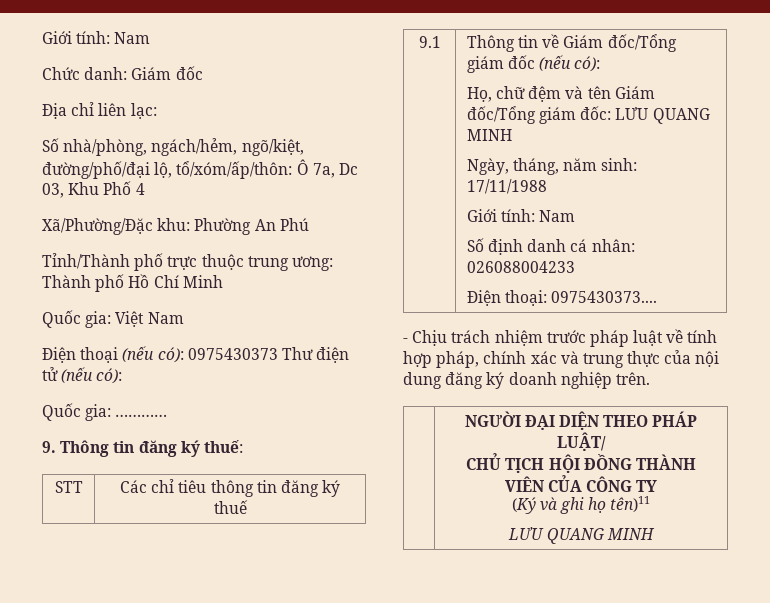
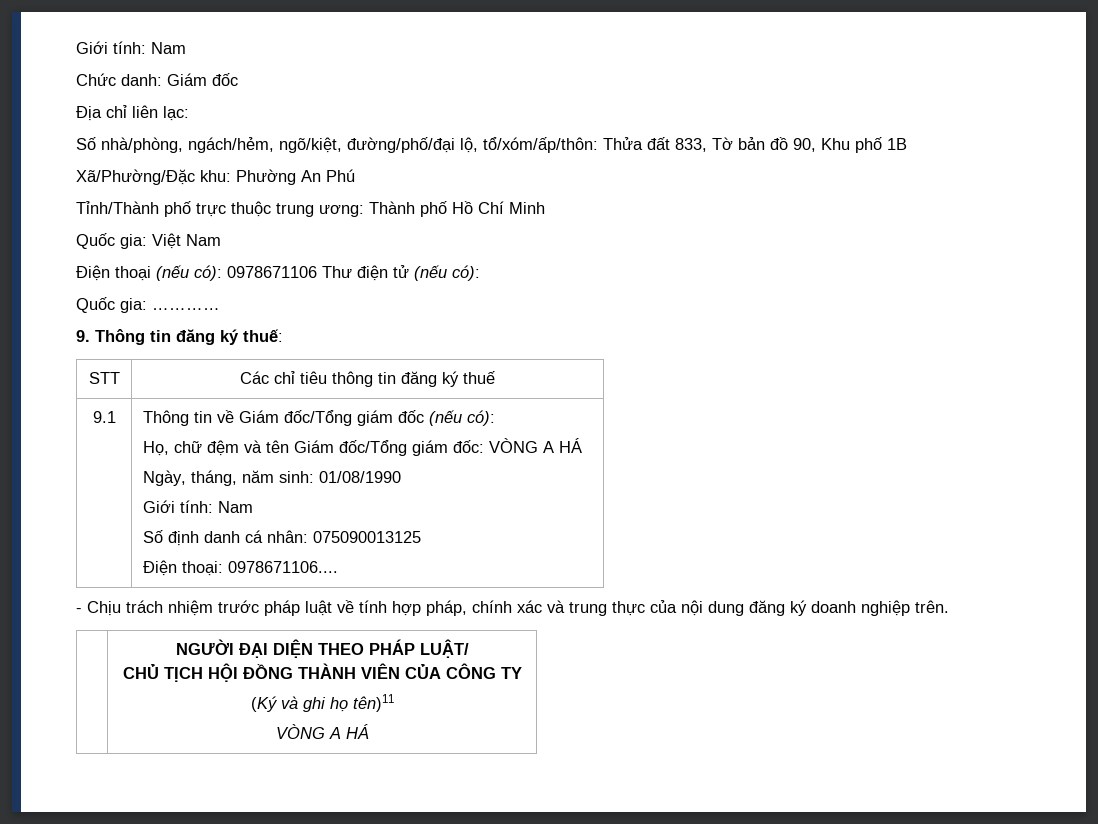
- Số nhà/phòng, ngách/hẻm, ngõ/kiệt, đường/phố/đại lộ, tổ/xóm/ấp/thôn: Ô 7a, Dc 03, Khu Phố 4
+ Số nhà/phòng, ngách/hẻm, ngõ/kiệt, đường/phố/đại lộ, tổ/xóm/ấp/thôn: Thửa đất 833, Tờ bản đồ 90, Khu phố 1B
- Điện thoại (nếu có): 0975430373 Thư điện tử (nếu có):
+ Điện thoại (nếu có): 0978671106 Thư điện tử (nếu có):
  9.1 | Thông tin về Giám đốc/Tổng giám đốc (nếu có):
- Họ, chữ đệm và tên Giám đốc/Tổng giám đốc: LƯU QUANG MINH
- Ngày, tháng, năm sinh: 17/11/1988
+ Họ, chữ đệm và tên Giám đốc/Tổng giám đốc: VÒNG A HÁ
+ Ngày, tháng, năm sinh: 01/08/1990
  Giới tính: Nam
- Số định danh cá nhân: 026088004233
- Điện thoại: 0975430373....
+ Số định danh cá nhân: 075090013125
+ Điện thoại: 0978671106....
  | NGƯỜI ĐẠI DIỆN THEO PHÁP LUẬT/
  CHỦ TỊCH HỘI ĐỒNG THÀNH VIÊN CỦA CÔNG TY
  (Ký và ghi họ tên)11
- LƯU QUANG MINH
+ VÒNG A HÁ

